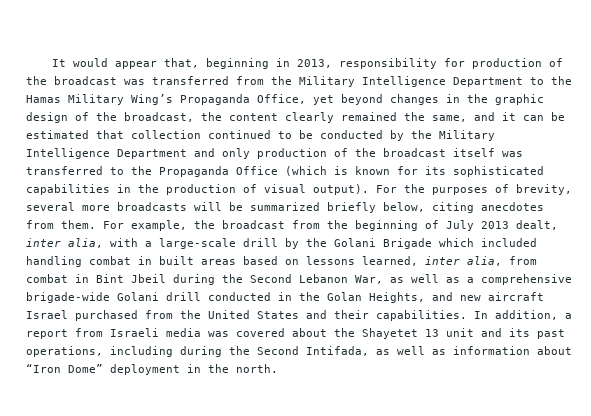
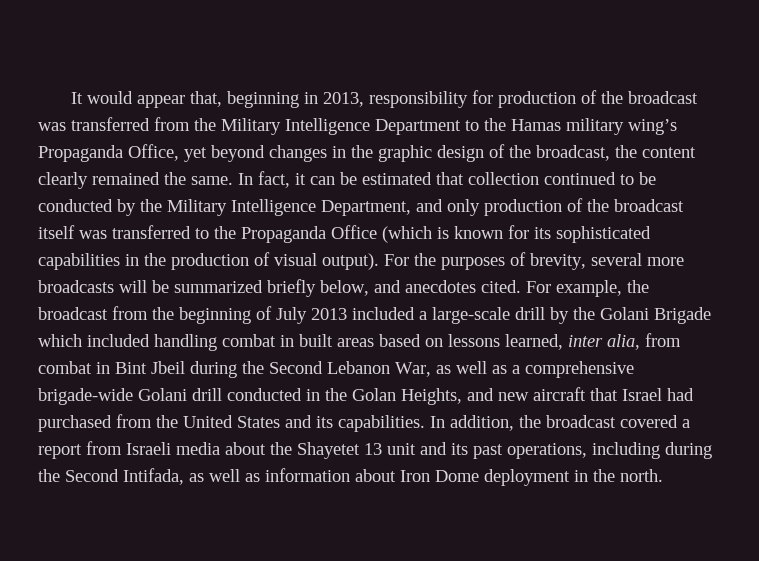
- It would appear that, beginning in 2013, responsibility for production of the broadcast was transferred from the Military Intelligence Department to the Hamas Military Wing’s Propaganda Office, yet beyond changes in the graphic design of the broadcast, the content clearly remained the same, and it can be estimated that collection continued to be conducted by the Military Intelligence Department and only production of the broadcast itself was transferred to the Propaganda Office (which is known for its sophisticated capabilities in the production of visual output).
+ It would appear that, beginning in 2013, responsibility for production of the broadcast was transferred from the Military Intelligence Department to the Hamas military wing’s Propaganda Office, yet beyond changes in the graphic design of the broadcast, the content clearly remained the same. In fact, it can be estimated that collection continued to be conducted by the Military Intelligence Department, and only production of the broadcast itself was transferred to the Propaganda Office (which is known for its sophisticated capabilities in the production of visual output).
- For the purposes of brevity, several more broadcasts will be summarized briefly below, citing anecdotes from them.
+ For the purposes of brevity, several more broadcasts will be summarized briefly below, and anecdotes cited.
- For example, the broadcast from the beginning of July 2013 dealt, inter alia, with a large-scale drill by the Golani Brigade which included handling combat in built areas based on lessons learned, inter alia, from combat in Bint Jbeil during the Second Lebanon War, as well as a comprehensive brigade-wide Golani drill conducted in the Golan Heights, and new aircraft Israel purchased from the United States and their capabilities.
+ For example, the broadcast from the beginning of July 2013 included a large-scale drill by the Golani Brigade which included handling combat in built areas based on lessons learned, inter alia, from combat in Bint Jbeil during the Second Lebanon War, as well as a comprehensive brigade-wide Golani drill conducted in the Golan Heights, and new aircraft that Israel had purchased from the United States and its capabilities.
- In addition, a report from Israeli media was covered about the Shayetet 13 unit and its past operations, including during the Second Intifada, as well as information about “Iron Dome” deployment in the north.
+ In addition, the broadcast covered a report from Israeli media about the Shayetet 13 unit and its past operations, including during the Second Intifada, as well as information about Iron Dome deployment in the north.

